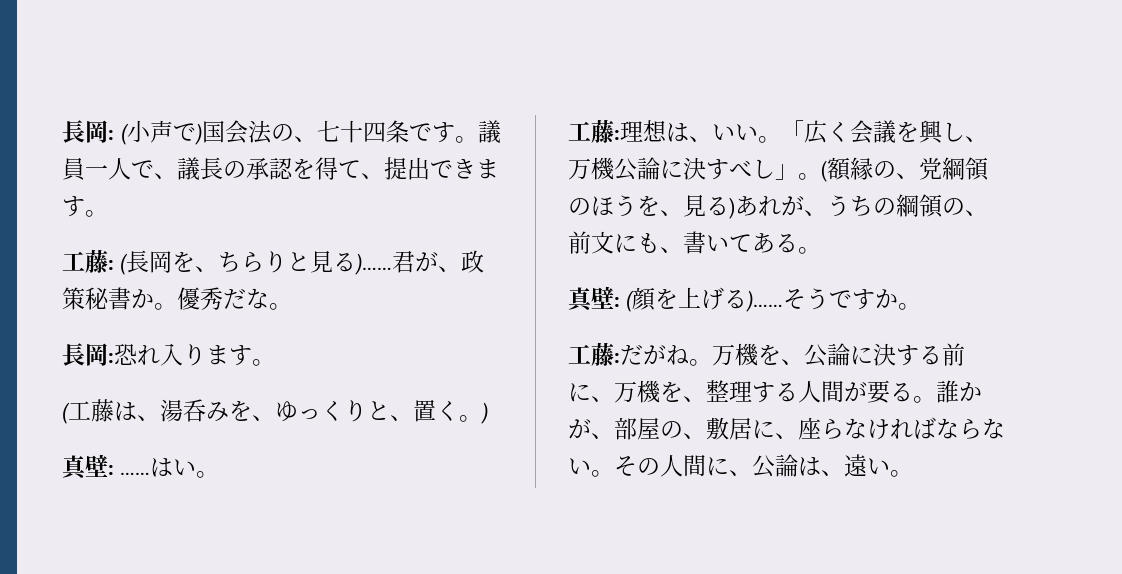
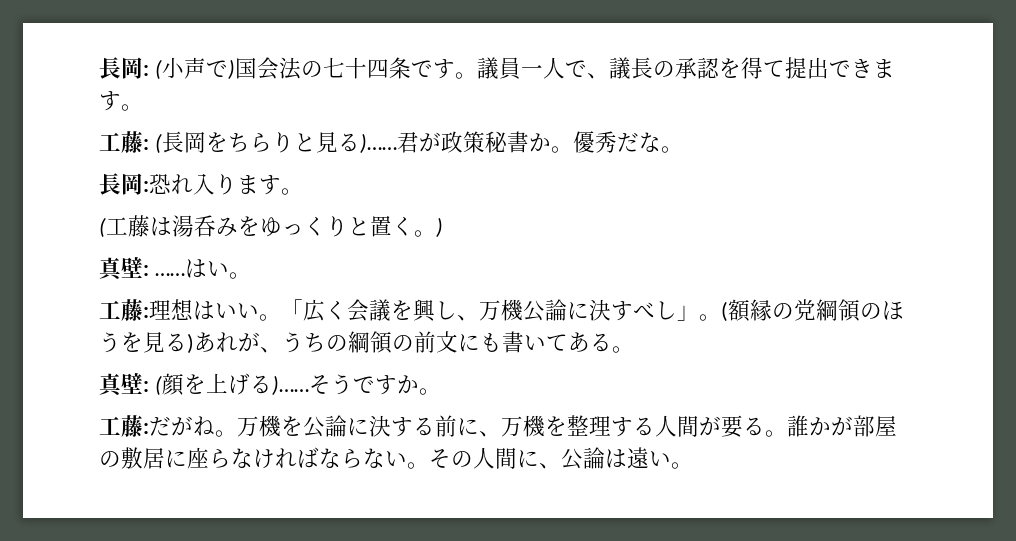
- 長岡: (小声で)国会法の、七十四条です。
+ 長岡: (小声で)国会法の七十四条です。
- 議員一人で、議長の承認を得て、提出できます。
+ 議員一人で、議長の承認を得て提出できます。
- 工藤: (長岡を、ちらりと見る)……
+ 工藤: (長岡をちらりと見る)……
- 君が、政策秘書か。
+ 君が政策秘書か。
- (工藤は、湯呑みを、ゆっくりと、置く。)
+ (工藤は湯呑みをゆっくりと置く。)
- 工藤:理想は、いい。
+ 工藤:理想はいい。
- (額縁の、党綱領のほうを、見る)あれが、うちの綱領の、前文にも、書いてある。
+ (額縁の党綱領のほうを見る)あれが、うちの綱領の前文にも書いてある。
- 万機を、公論に決する前に、万機を、整理する人間が要る。
+ 万機を公論に決する前に、万機を整理する人間が要る。
- 誰かが、部屋の、敷居に、座らなければならない。
+ 誰かが部屋の敷居に座らなければならない。
- その人間に、公論は、遠い。
+ その人間に、公論は遠い。

